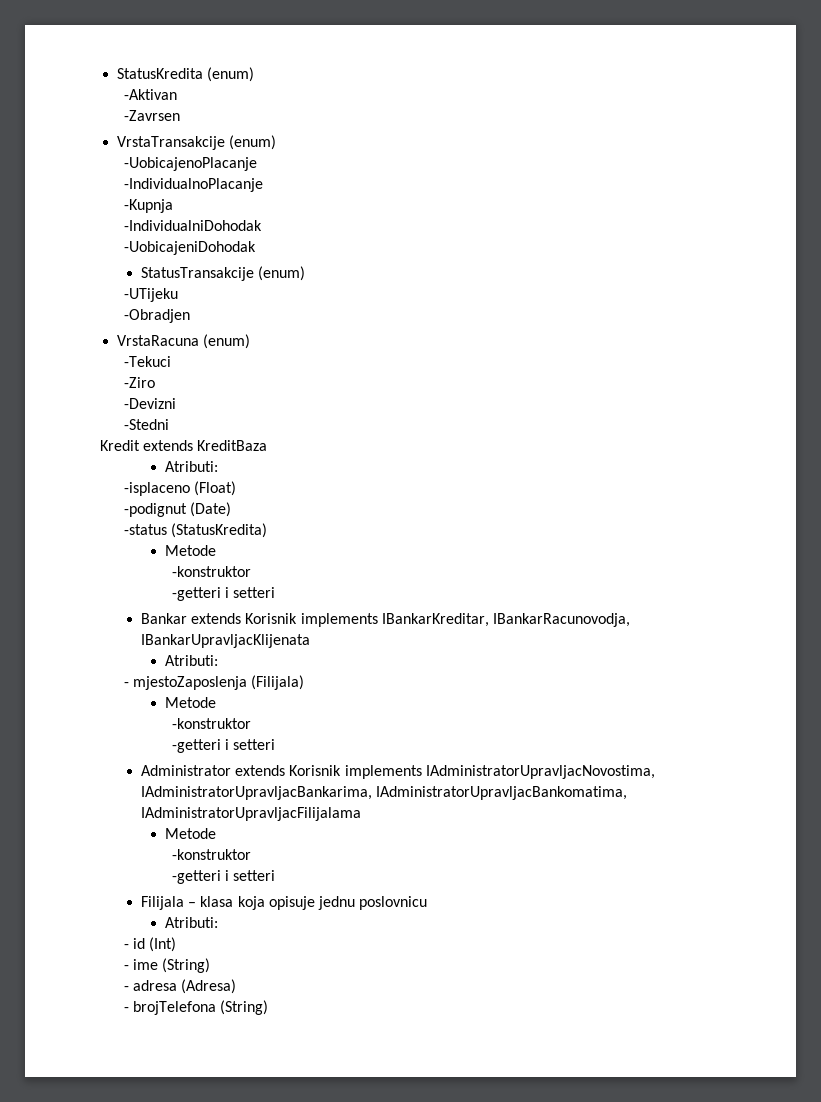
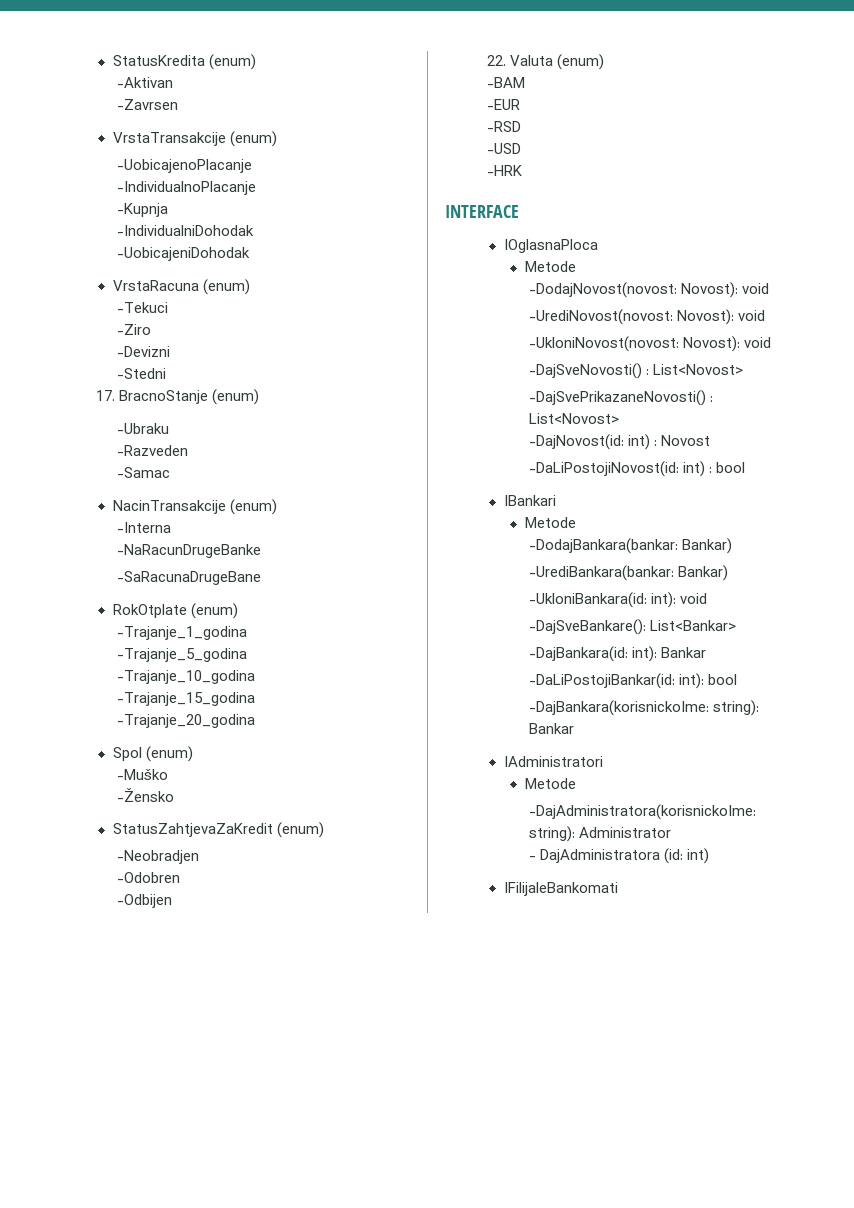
- StatusTransakcije (enum)
- -UTijeku
- -Obradjen
- Kredit extends KreditBaza
- Atributi:
- -isplaceno (Float)
- -podignut (Date)
- -status (StatusKredita)
+ 17. BracnoStanje (enum)
+ -Ubraku
+ -Razveden
+ -Samac
+ NacinTransakcije (enum)
+ -Interna
+ -NaRacunDrugeBanke
+ -SaRacunaDrugeBane
+ RokOtplate (enum)
+ -Trajanje_1_godina
+ -Trajanje_5_godina
+ -Trajanje_10_godina
+ -Trajanje_15_godina
+ -Trajanje_20_godina
+ Spol (enum)
+ -Muško
+ -Žensko
+ StatusZahtjevaZaKredit (enum)
+ -Neobradjen
+ -Odobren
+ -Odbijen
+ 22. Valuta (enum)
+ -BAM
+ -EUR
+ -RSD
+ -USD
+ -HRK
+ INTERFACE
+ IOglasnaPloca
  Metode
- -konstruktor
- -getteri i setteri
- Bankar extends Korisnik implements IBankarKreditar, IBankarRacunovodja, IBankarUpravljacKlijenata
- Atributi:
- - mjestoZaposlenja (Filijala)
+ -DodajNovost(novost: Novost): void
+ -UrediNovost(novost: Novost): void
+ -UkloniNovost(novost: Novost): void
+ -DajSveNovosti() : List<Novost>
+ -DajSvePrikazaneNovosti() : List<Novost>
+ -DajNovost(id: int) : Novost
+ -DaLiPostojiNovost(id: int) : bool
+ IBankari
  Metode
- -konstruktor
- -getteri i setteri
- Administrator extends Korisnik implements IAdministratorUpravljacNovostima, IAdministratorUpravljacBankarima, IAdministratorUpravljacBankomatima, IAdministratorUpravljacFilijalama
+ -DodajBankara(bankar: Bankar)
+ -UrediBankara(bankar: Bankar)
+ -UkloniBankara(id: int): void
+ -DajSveBankare(): List<Bankar>
+ -DajBankara(id: int): Bankar
+ -DaLiPostojiBankar(id: int): bool
+ -DajBankara(korisnickoIme: string): Bankar
+ IAdministratori
  Metode
- -konstruktor
- -getteri i setteri
- Filijala – klasa koja opisuje jednu poslovnicu
- Atributi:
- - id (Int)
- - ime (String)
- - adresa (Adresa)
- - brojTelefona (String)
+ -DajAdministratora(korisnickoIme: string): Administrator
+ - DajAdministratora (id: int)
+ IFilijaleBankomati

